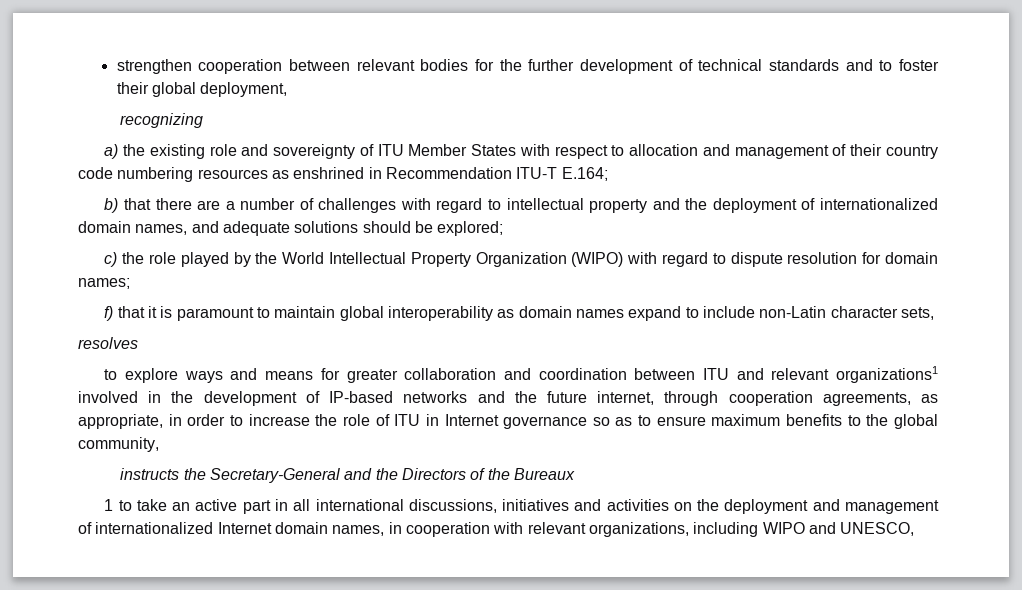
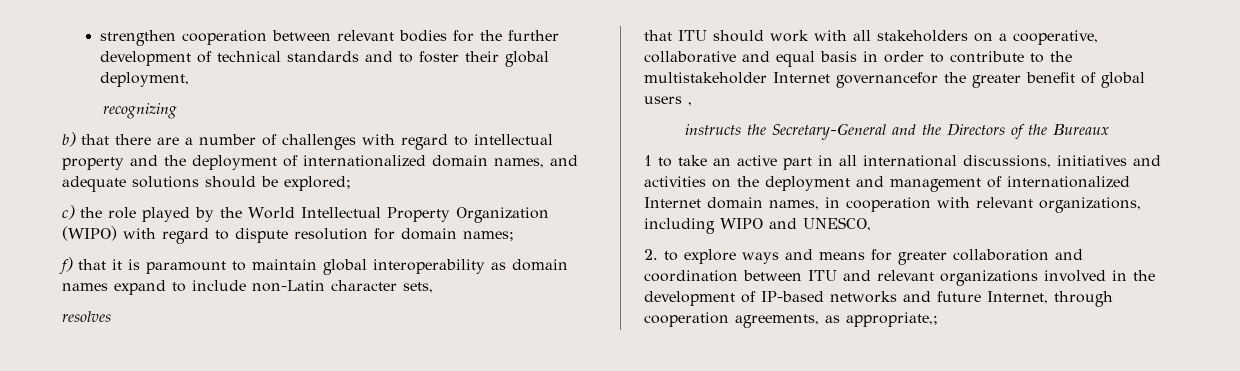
- a) the existing role and sovereignty of ITU Member States with respect to allocation and management of their country code numbering resources as enshrined in Recommendation ITU-T E.164;
- to explore ways and means for greater collaboration and coordination between ITU and relevant organizations1 involved in the development of IP-based networks and the future internet, through cooperation agreements, as appropriate, in order to increase the role of ITU in Internet governance so as to ensure maximum benefits to the global community,
+ that ITU should work with all stakeholders on a cooperative, collaborative and equal basis in order to contribute to the multistakeholder Internet governancefor the greater benefit of global users ,
+ 2. to explore ways and means for greater collaboration and coordination between ITU and relevant organizations involved in the development of IP-based networks and future Internet, through cooperation agreements, as appropriate,;

